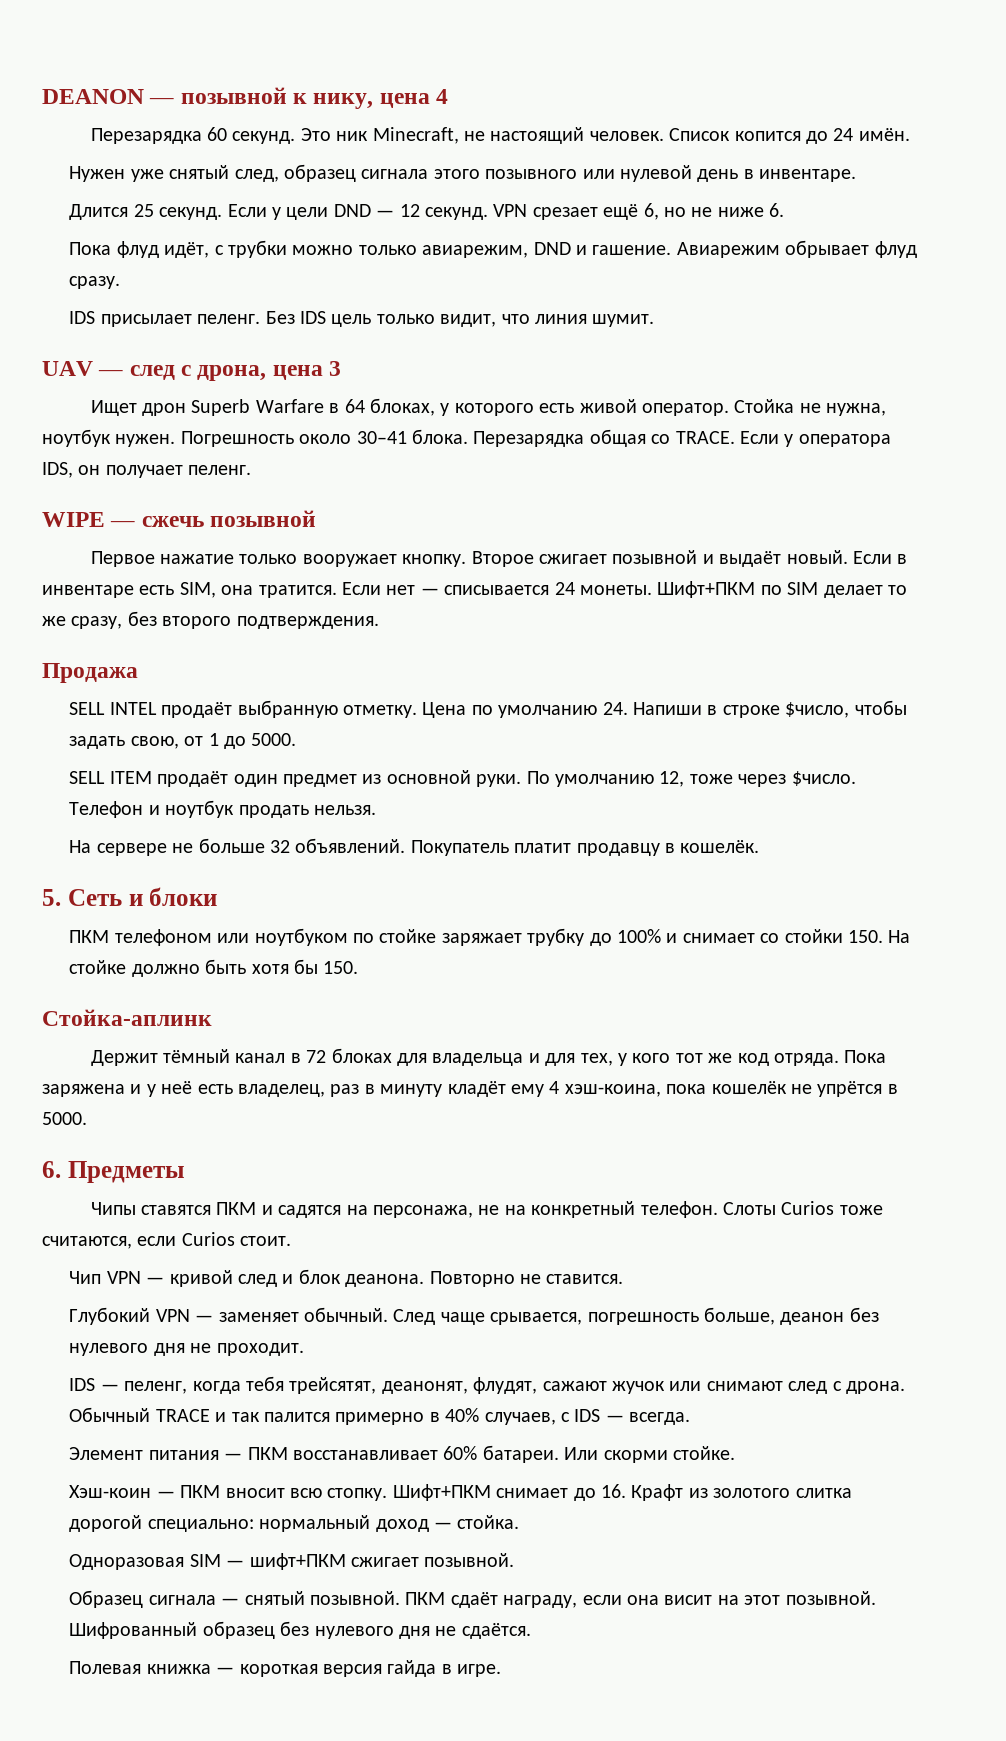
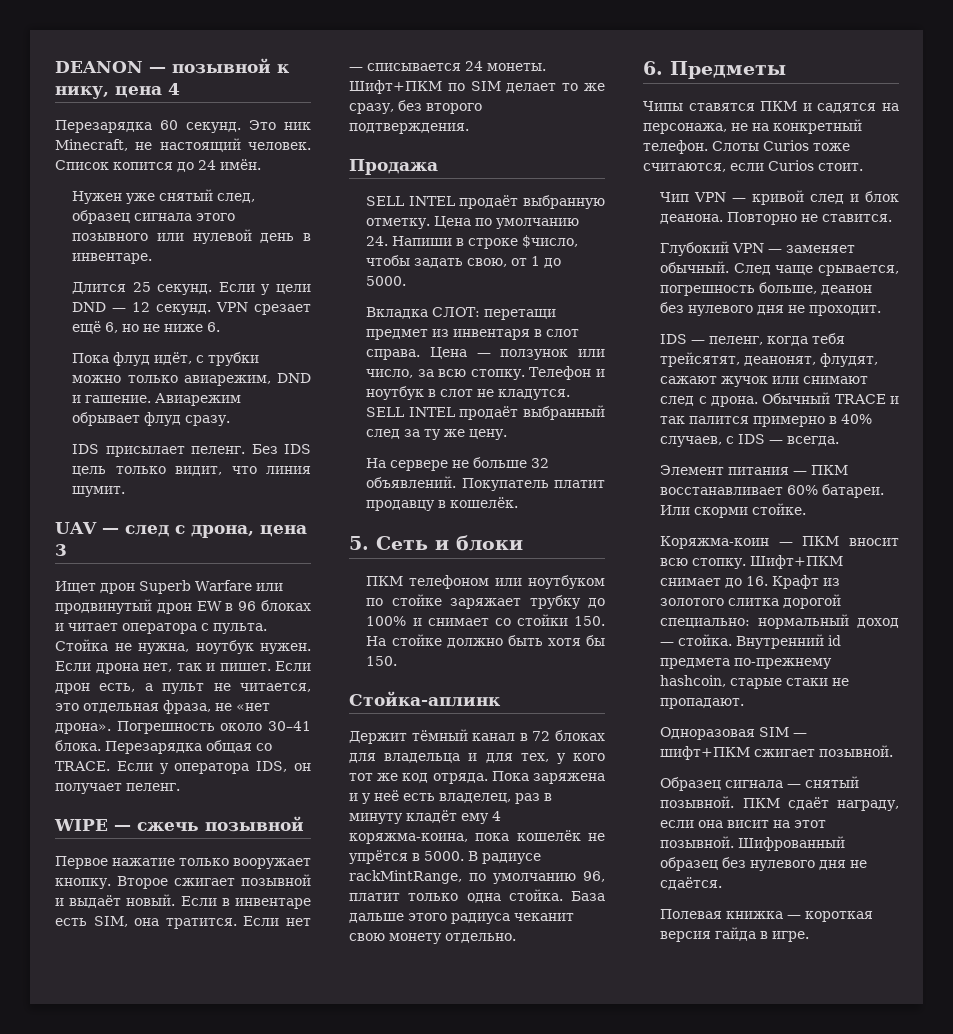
- Ищет дрон Superb Warfare в 64 блоках, у которого есть живой оператор.
+ Ищет дрон Superb Warfare или продвинутый дрон EW в 96 блоках и читает оператора с пульта.
+ Если дрона нет, так и пишет. Если дрон есть, а пульт не читается, это отдельная фраза, не «нет дрона».
- SELL ITEM продаёт один предмет из основной руки. По умолчанию 12, тоже через $число. Телефон и ноутбук продать нельзя.
+ Вкладка СЛОТ: перетащи предмет из инвентаря в слот справа. Цена — ползунок или число, за всю стопку. Телефон и ноутбук в слот не кладутся. SELL INTEL продаёт выбранный след за ту же цену.
- Пока заряжена и у неё есть владелец, раз в минуту кладёт ему 4 хэш-коина, пока кошелёк не упрётся в 5000.
+ Пока заряжена и у неё есть владелец, раз в минуту кладёт ему 4 коряжма-коина, пока кошелёк не упрётся в 5000. В радиусе rackMintRange, по умолчанию 96, платит только одна стойка. База дальше этого радиуса чеканит свою монету отдельно.
- Хэш-коин — ПКМ вносит всю стопку.
+ Коряжма-коин — ПКМ вносит всю стопку.
+ Внутренний id предмета по-прежнему hashcoin, старые стаки не пропадают.

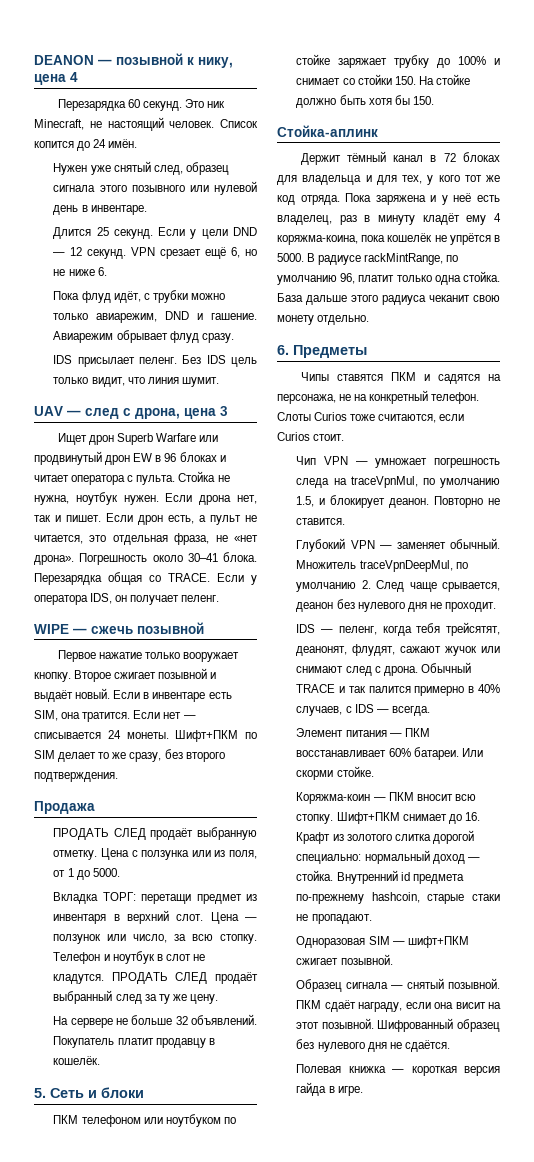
- SELL INTEL продаёт выбранную отметку.
+ ПРОДАТЬ СЛЕД продаёт выбранную отметку.
- Цена по умолчанию 24. Напиши в строке $число, чтобы задать свою, от 1 до 5000.
+ Цена с ползунка или из поля, от 1 до 5000.
- Вкладка СЛОТ: перетащи предмет из инвентаря в слот справа.
+ Вкладка ТОРГ: перетащи предмет из инвентаря в верхний слот.
- SELL INTEL продаёт выбранный след за ту же цену.
+ ПРОДАТЬ СЛЕД продаёт выбранный след за ту же цену.
- Чип VPN — кривой след и блок деанона.
+ Чип VPN — умножает погрешность следа на traceVpnMul, по умолчанию 1.5, и блокирует деанон.
- След чаще срывается, погрешность больше, деанон без нулевого дня не проходит.
+ Множитель traceVpnDeepMul, по умолчанию 2. След чаще срывается, деанон без нулевого дня не проходит.

